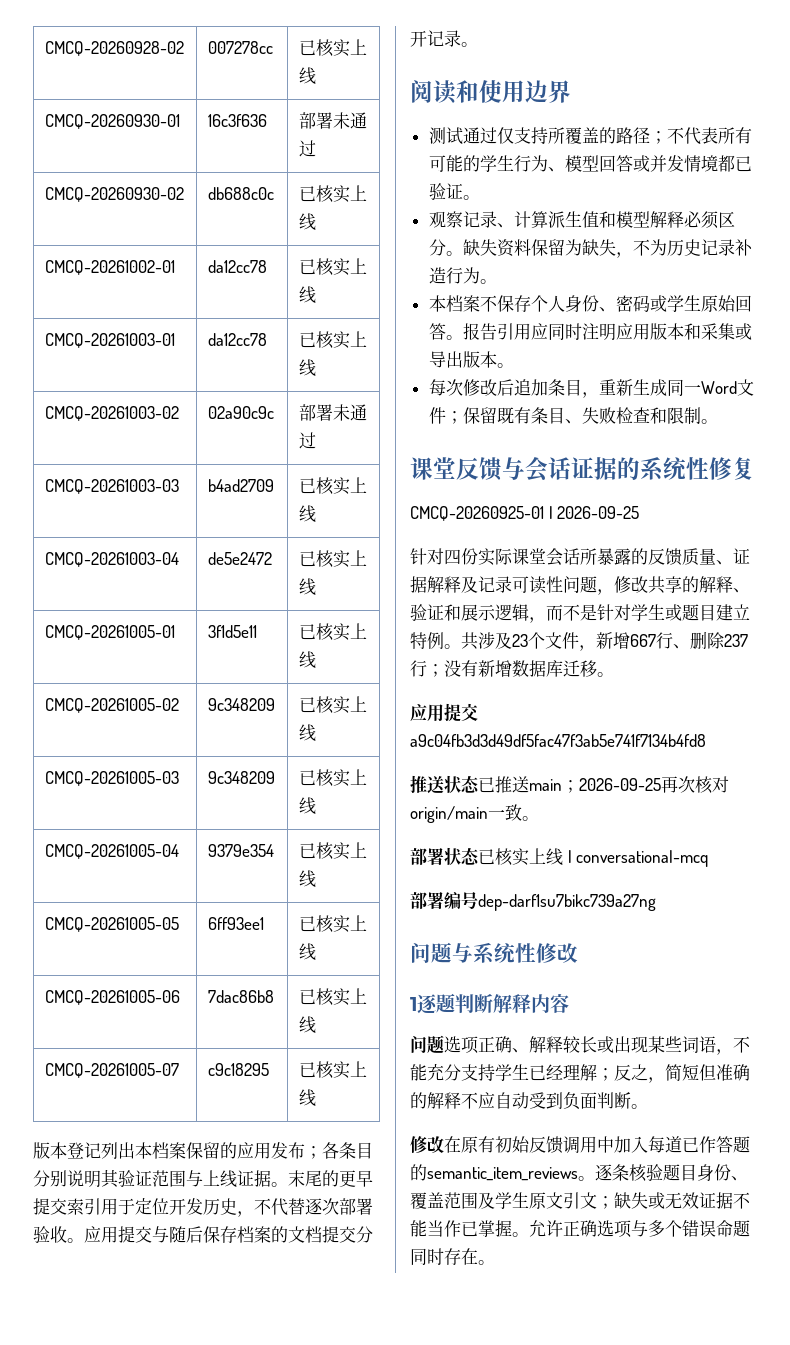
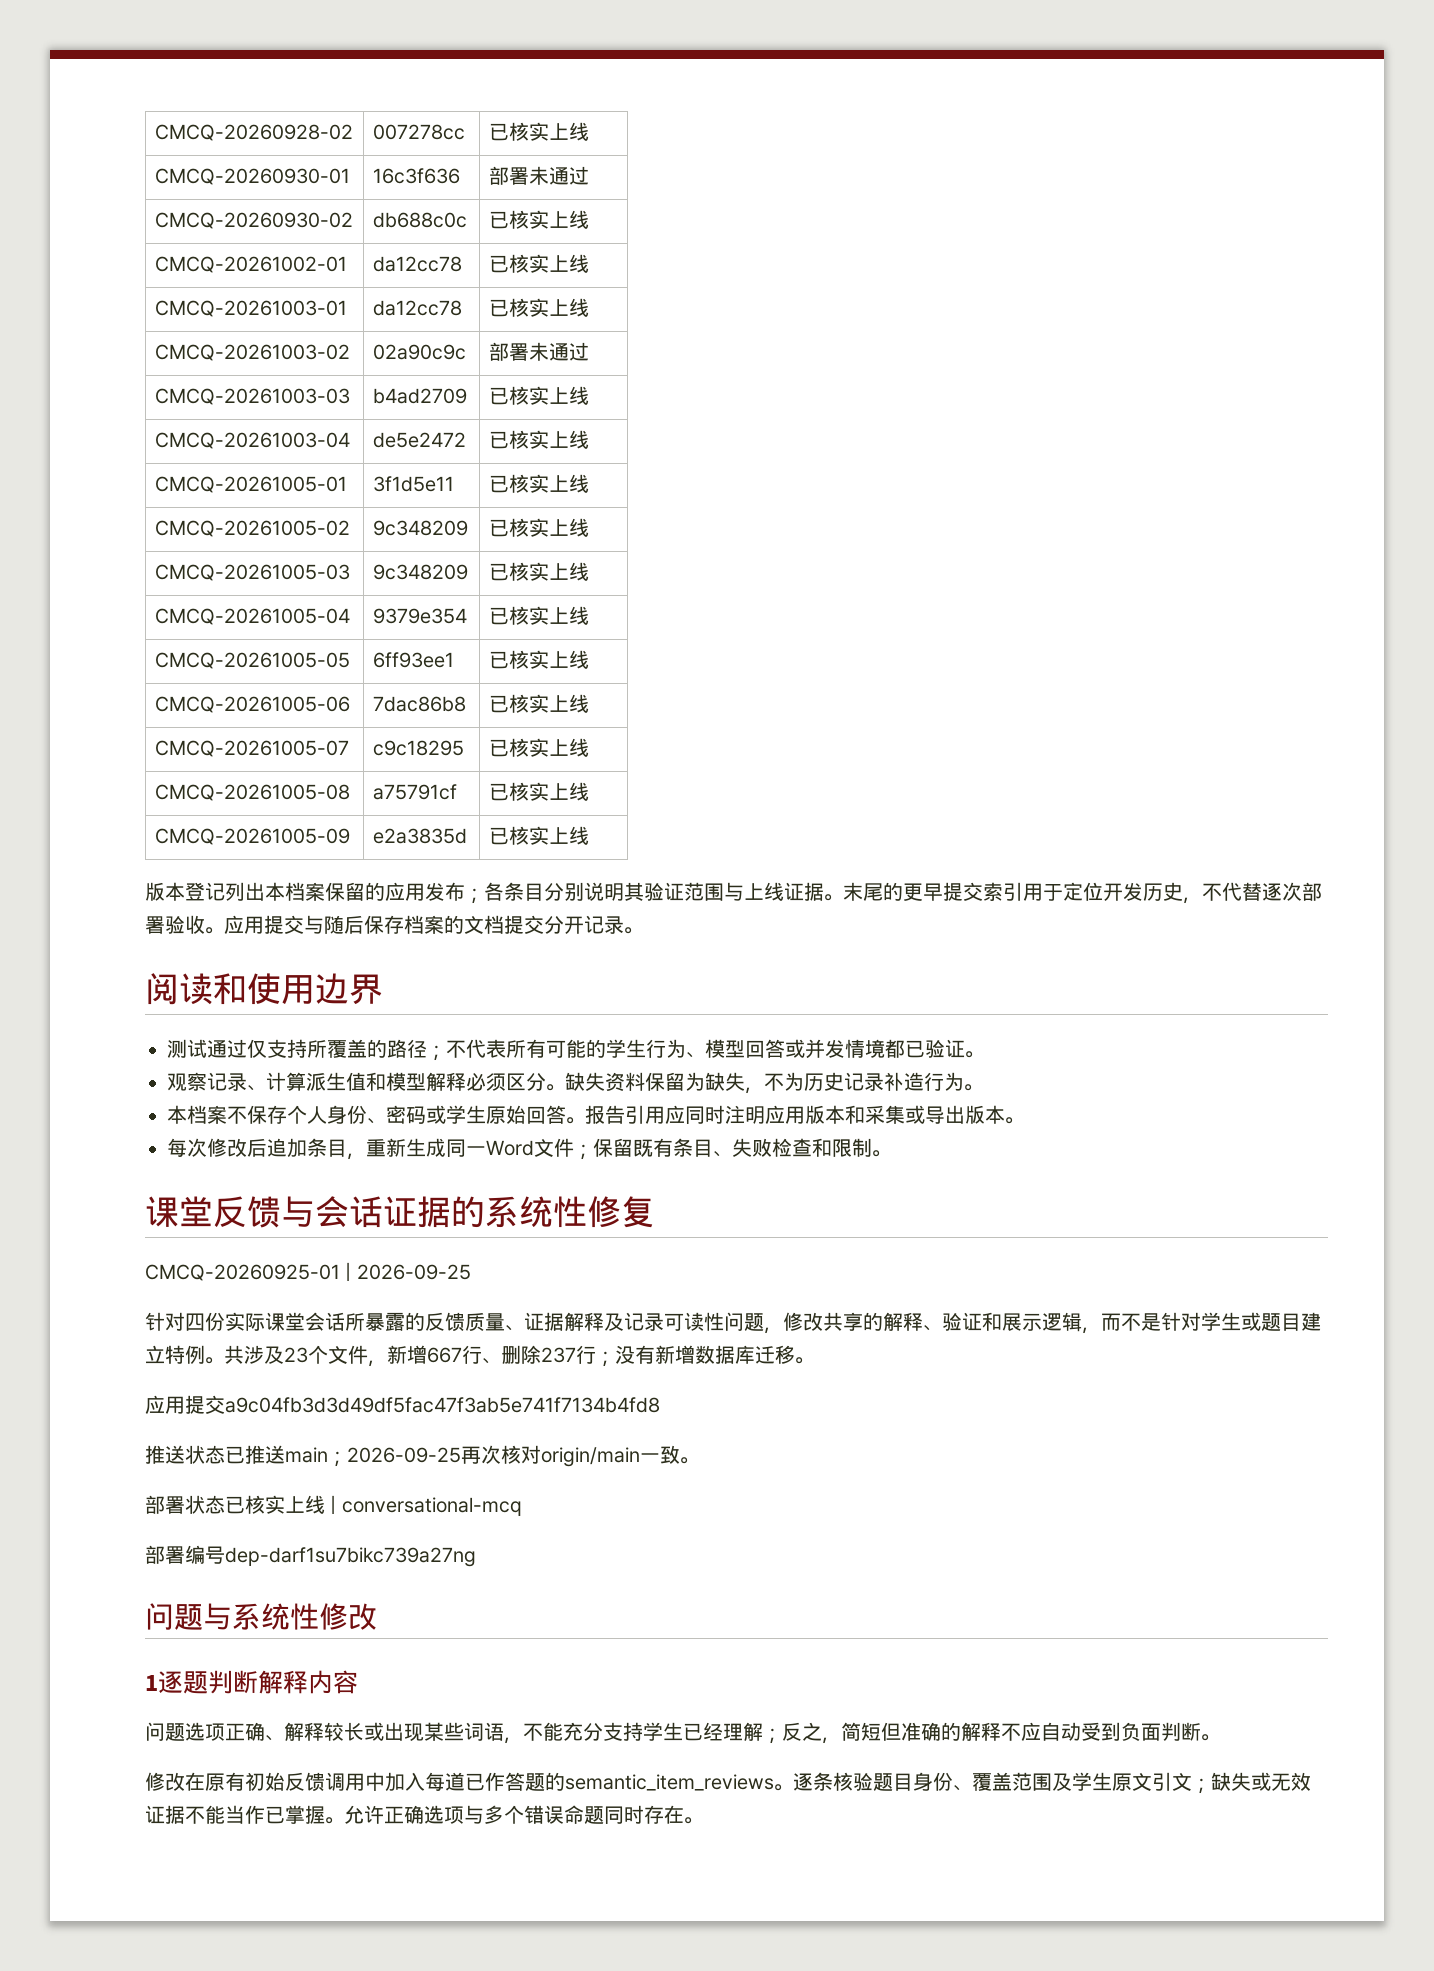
+ CMCQ-20261005-08 | a75791cf | 已核实上线
+ CMCQ-20261005-09 | e2a3835d | 已核实上线

